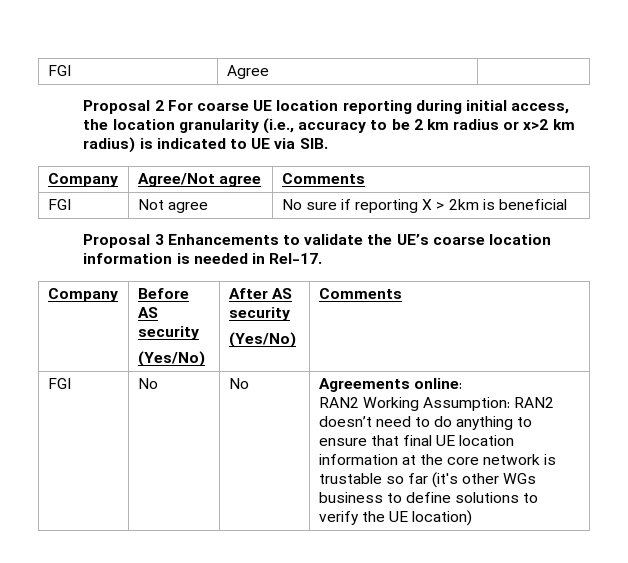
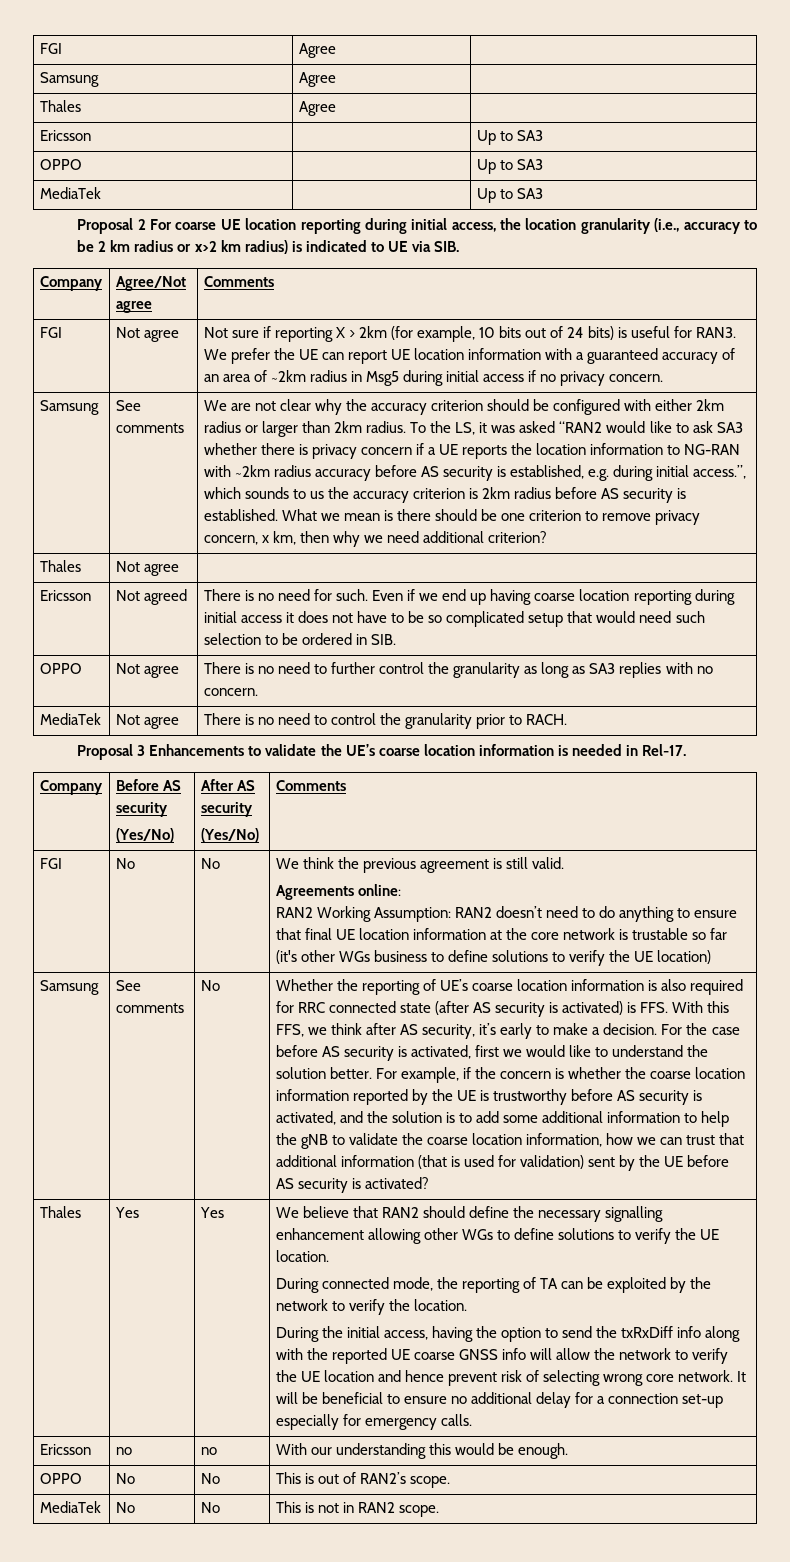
+ Samsung | Agree |
+ Thales | Agree |
+ Ericsson | | Up to SA3
+ OPPO | | Up to SA3
+ MediaTek | | Up to SA3
- No sure if reporting X > 2km is beneficial
+ Not sure if reporting X > 2km (for example, 10 bits out of 24 bits) is useful for RAN3. We prefer the UE can report UE location information with a guaranteed accuracy of an area of ~2km radius in Msg5 during initial access if no privacy concern.
+ Samsung | See comments | We are not clear why the accuracy criterion should be configured with either 2km radius or larger than 2km radius. To the LS, it was asked “RAN2 would like to ask SA3 whether there is privacy concern if a UE reports the location information to NG-RAN with ~2km radius accuracy before AS security is established, e.g. during initial access.”, which sounds to us the accuracy criterion is 2km radius before AS security is established. What we mean is there should be one criterion to remove privacy concern, x km, then why we need additional criterion?
+ Thales | Not agree |
+ Ericsson | Not agreed | There is no need for such. Even if we end up having coarse location reporting during initial access it does not have to be so complicated setup that would need such selection to be ordered in SIB.
+ OPPO | Not agree | There is no need to further control the granularity as long as SA3 replies with no concern.
+ MediaTek | Not agree | There is no need to control the granularity prior to RACH.
+ We think the previous agreement is still valid.
+ Samsung | See comments | No | Whether the reporting of UE’s coarse location information is also required for RRC connected state (after AS security is activated) is FFS. With this FFS, we think after AS security, it’s early to make a decision. For the case before AS security is activated, first we would like to understand the solution better. For example, if the concern is whether the coarse location information reported by the UE is trustworthy before AS security is activated, and the solution is to add some additional information to help the gNB to validate the coarse location information, how we can trust that additional information (that is used for validation) sent by the UE before AS security is activated?
+ Thales | Yes | Yes | We believe that RAN2 should define the necessary signalling enhancement allowing other WGs to define solutions to verify the UE location.
+ During connected mode, the reporting of TA can be exploited by the network to verify the location.
+ During the initial access, having the option to send the txRxDiff info along with the reported UE coarse GNSS info will allow the network to verify the UE location and hence prevent risk of selecting wrong core network. It will be beneficial to ensure no additional delay for a connection set-up especially for emergency calls.
+ Ericsson | no | no | With our understanding this would be enough.
+ OPPO | No | No | This is out of RAN2’s scope.
+ MediaTek | No | No | This is not in RAN2 scope.

